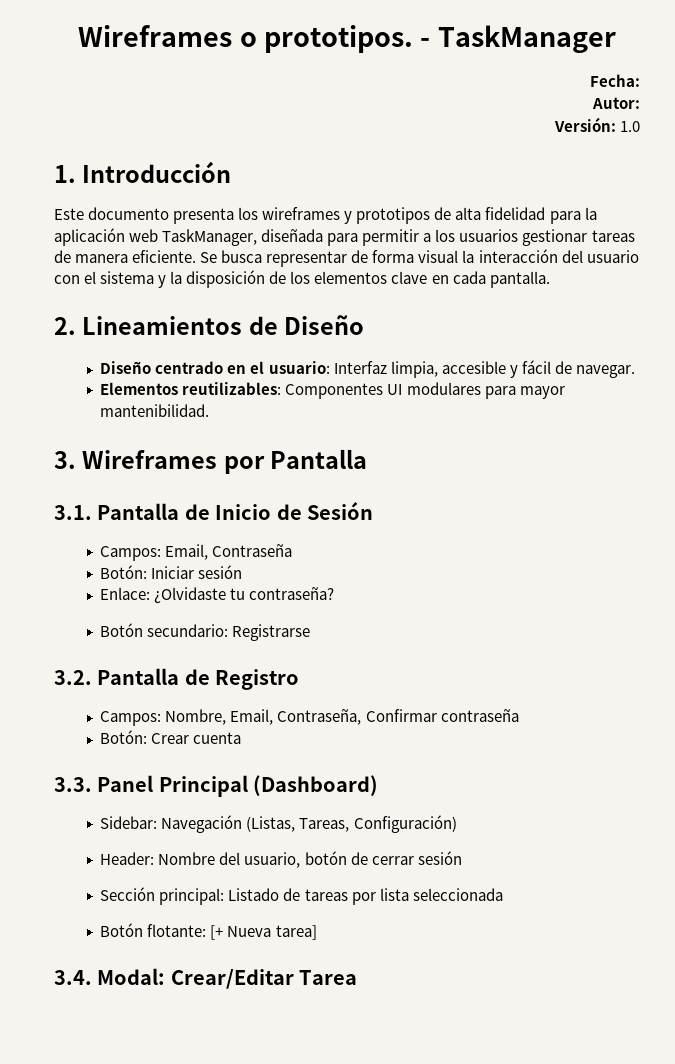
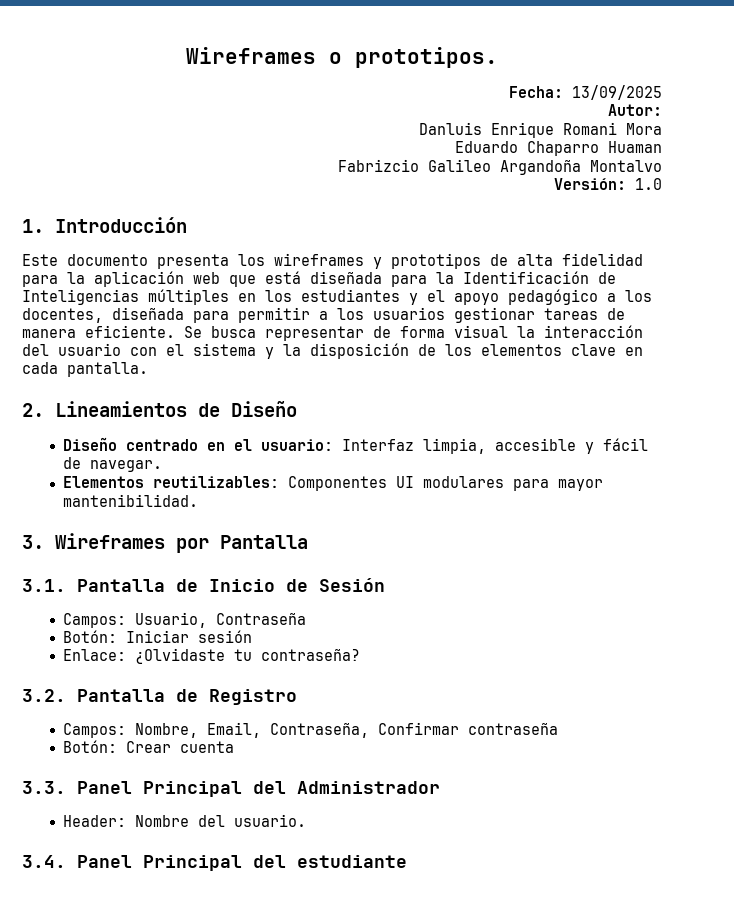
- - TaskManager
- Fecha:
+ Fecha: 13/09/2025
+ Danluis Enrique Romani Mora
+ Eduardo Chaparro Huaman
+ Fabrizcio Galileo Argandoña Montalvo
- Este documento presenta los wireframes y prototipos de alta fidelidad para la aplicación web TaskManager, diseñada para permitir a los usuarios gestionar tareas de manera eficiente.
+ Este documento presenta los wireframes y prototipos de alta fidelidad para la aplicación web que está diseñada para la Identificación de Inteligencias múltiples en los estudiantes y el apoyo pedagógico a los docentes, diseñada para permitir a los usuarios gestionar tareas de manera eficiente.
- Campos: Email, Contraseña
+ Campos: Usuario, Contraseña
- Botón secundario: Registrarse
- 3.3. Panel Principal (Dashboard)
- Sidebar: Navegación (Listas, Tareas, Configuración)
- Header: Nombre del usuario, botón de cerrar sesión
- Sección principal: Listado de tareas por lista seleccionada
- Botón flotante: [+ Nueva tarea]
- 3.4. Modal: Crear/Editar Tarea
+ 3.3. Panel Principal del Administrador
+ Header: Nombre del usuario.
+ 3.4. Panel Principal del estudiante

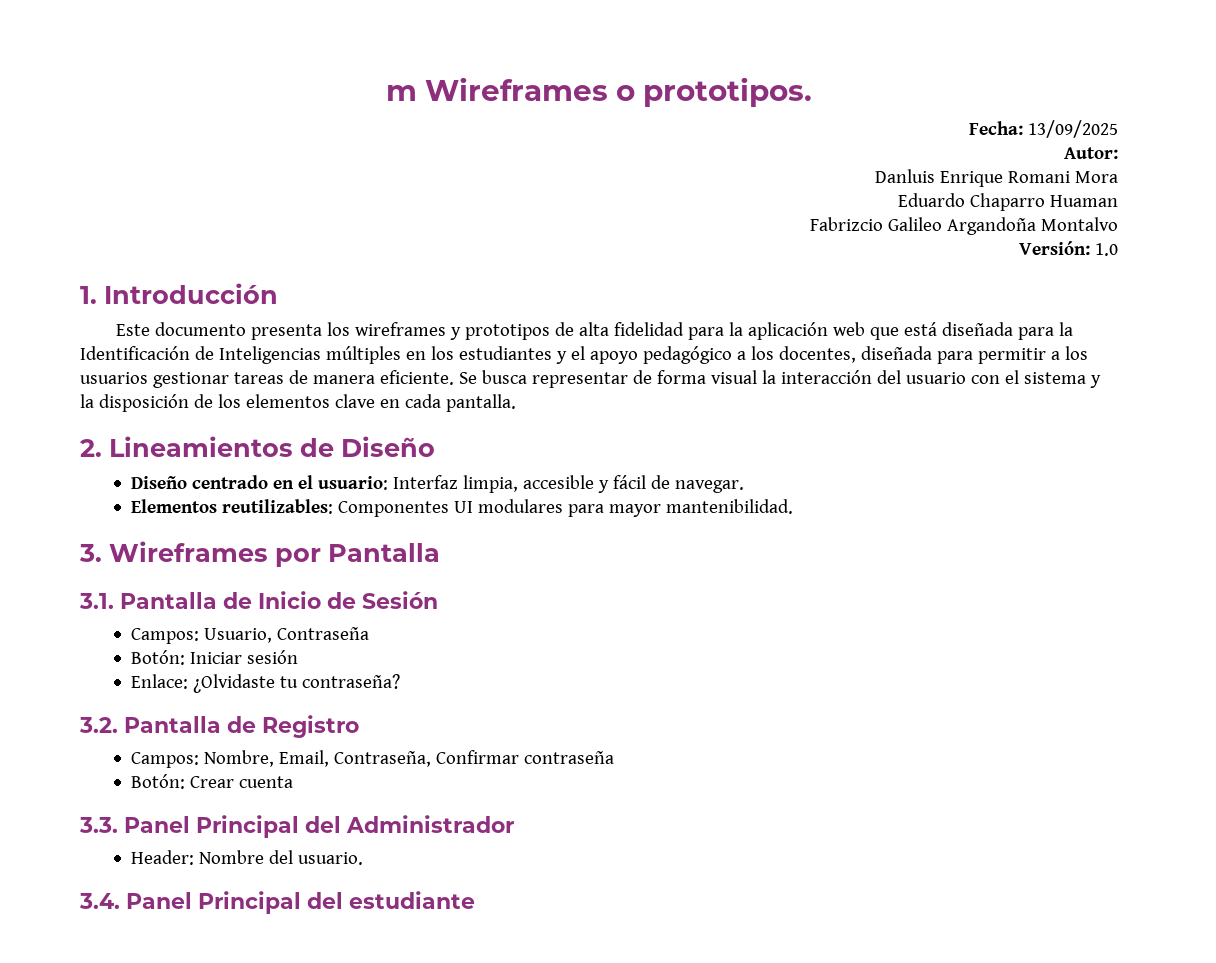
- Wireframes o prototipos.
+ m Wireframes o prototipos.

